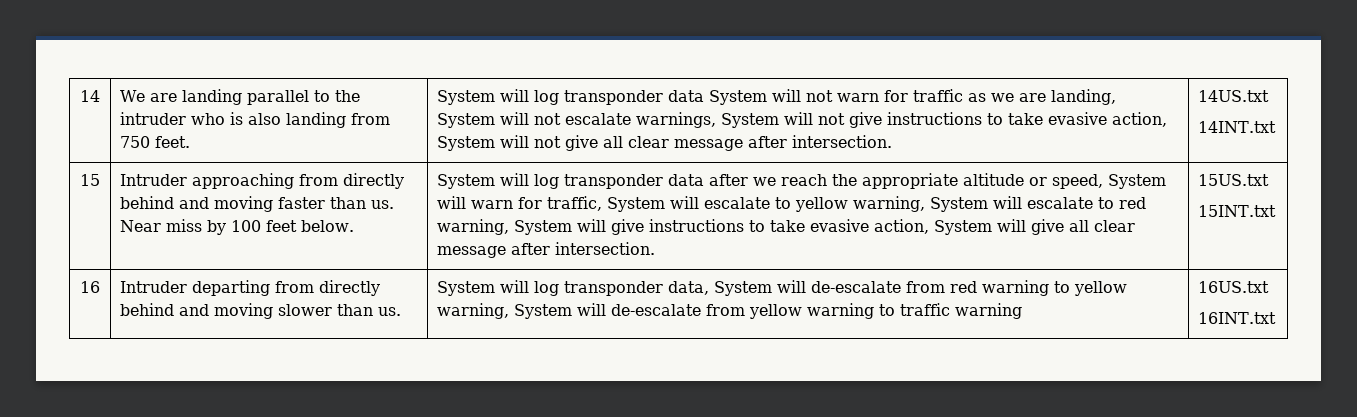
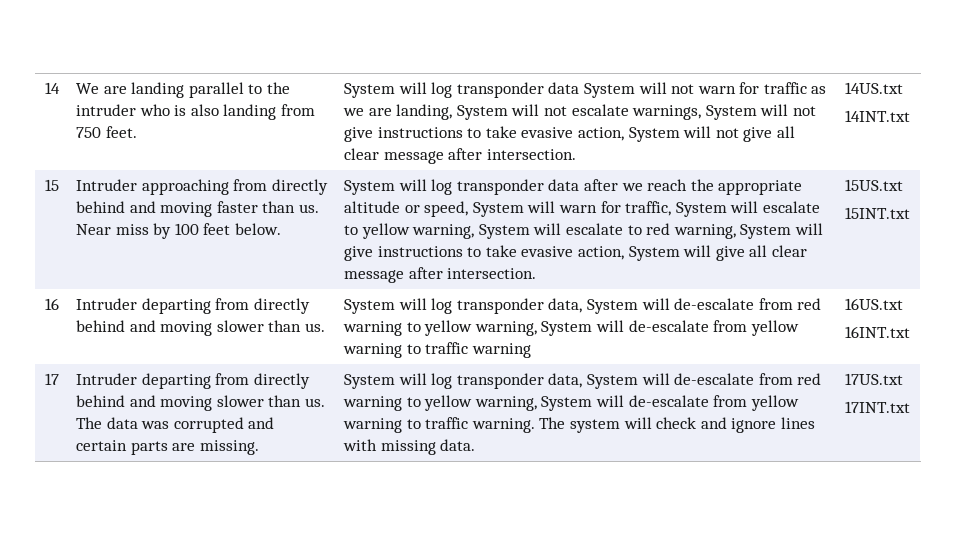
+ 17 | Intruder departing from directly behind and moving slower than us. The data was corrupted and certain parts are missing. | System will log transponder data, System will de-escalate from red warning to yellow warning, System will de-escalate from yellow warning to traffic warning. The system will check and ignore lines with missing data. | 17US.txt
+ 17INT.txt

